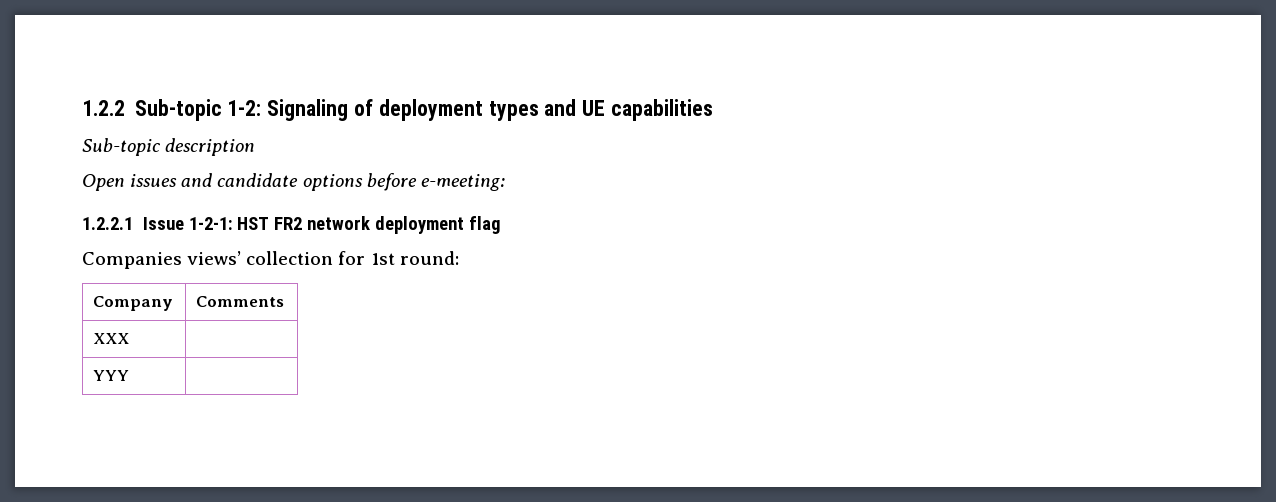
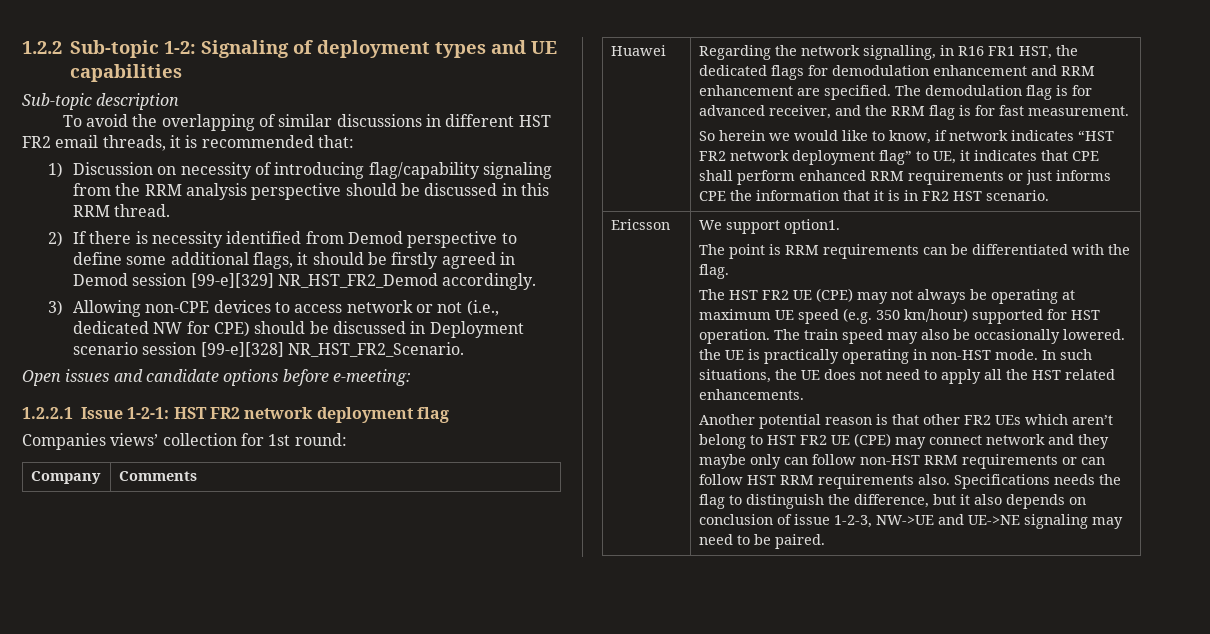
+ To avoid the overlapping of similar discussions in different HST FR2 email threads, it is recommended that:
+ 1) Discussion on necessity of introducing flag/capability signaling from the RRM analysis perspective should be discussed in this RRM thread.
+ 2) If there is necessity identified from Demod perspective to define some additional flags, it should be firstly agreed in Demod session [99-e][329] NR_HST_FR2_Demod accordingly.
+ 3) Allowing non-CPE devices to access network or not (i.e., dedicated NW for CPE) should be discussed in Deployment scenario session [99-e][328] NR_HST_FR2_Scenario.
- XXX |
- YYY |
+ Huawei | Regarding the network signalling, in R16 FR1 HST, the dedicated flags for demodulation enhancement and RRM enhancement are specified. The demodulation flag is for advanced receiver, and the RRM flag is for fast measurement.
+ So herein we would like to know, if network indicates “HST FR2 network deployment flag” to UE, it indicates that CPE shall perform enhanced RRM requirements or just informs CPE the information that it is in FR2 HST scenario.
+ Ericsson | We support option1.
+ The point is RRM requirements can be differentiated with the flag.
+ The HST FR2 UE (CPE) may not always be operating at maximum UE speed (e.g. 350 km/hour) supported for HST operation. The train speed may also be occasionally lowered. the UE is practically operating in non-HST mode. In such situations, the UE does not need to apply all the HST related enhancements.
+ Another potential reason is that other FR2 UEs which aren’t belong to HST FR2 UE (CPE) may connect network and they maybe only can follow non-HST RRM requirements or can follow HST RRM requirements also. Specifications needs the flag to distinguish the difference, but it also depends on conclusion of issue 1-2-3, NW->UE and UE->NE signaling may need to be paired.

